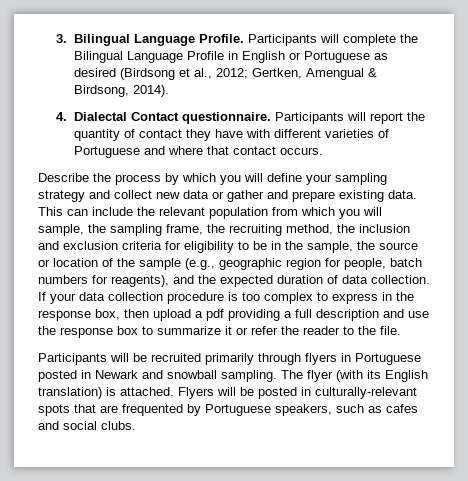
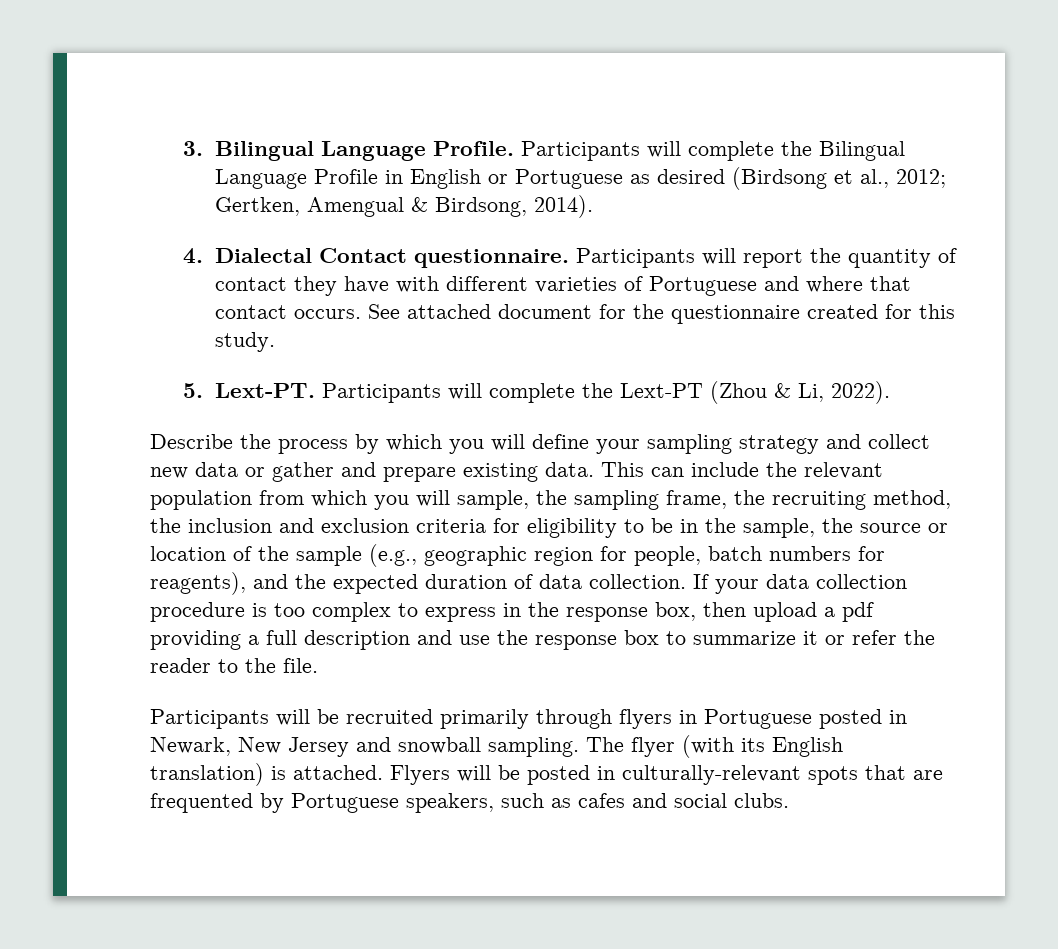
+ See attached document for the questionnaire created for this study.
+ 5. Lext-PT. Participants will complete the Lext-PT (Zhou & Li, 2022).
- Participants will be recruited primarily through flyers in Portuguese posted in Newark and snowball sampling.
+ Participants will be recruited primarily through flyers in Portuguese posted in Newark, New Jersey and snowball sampling.

